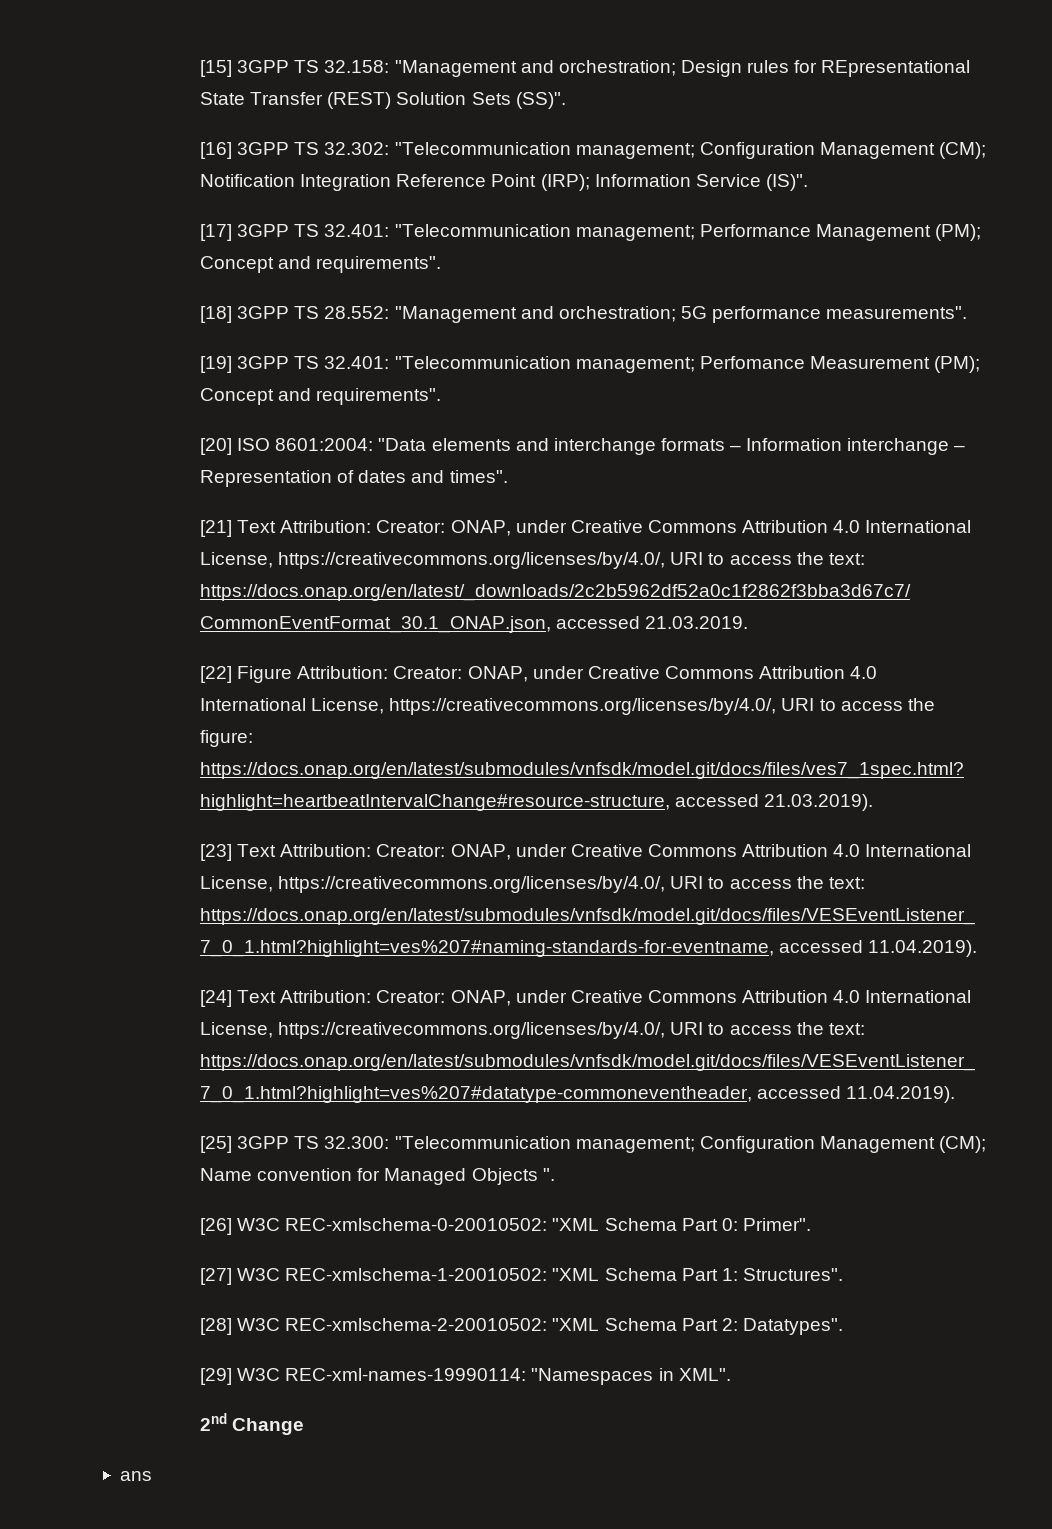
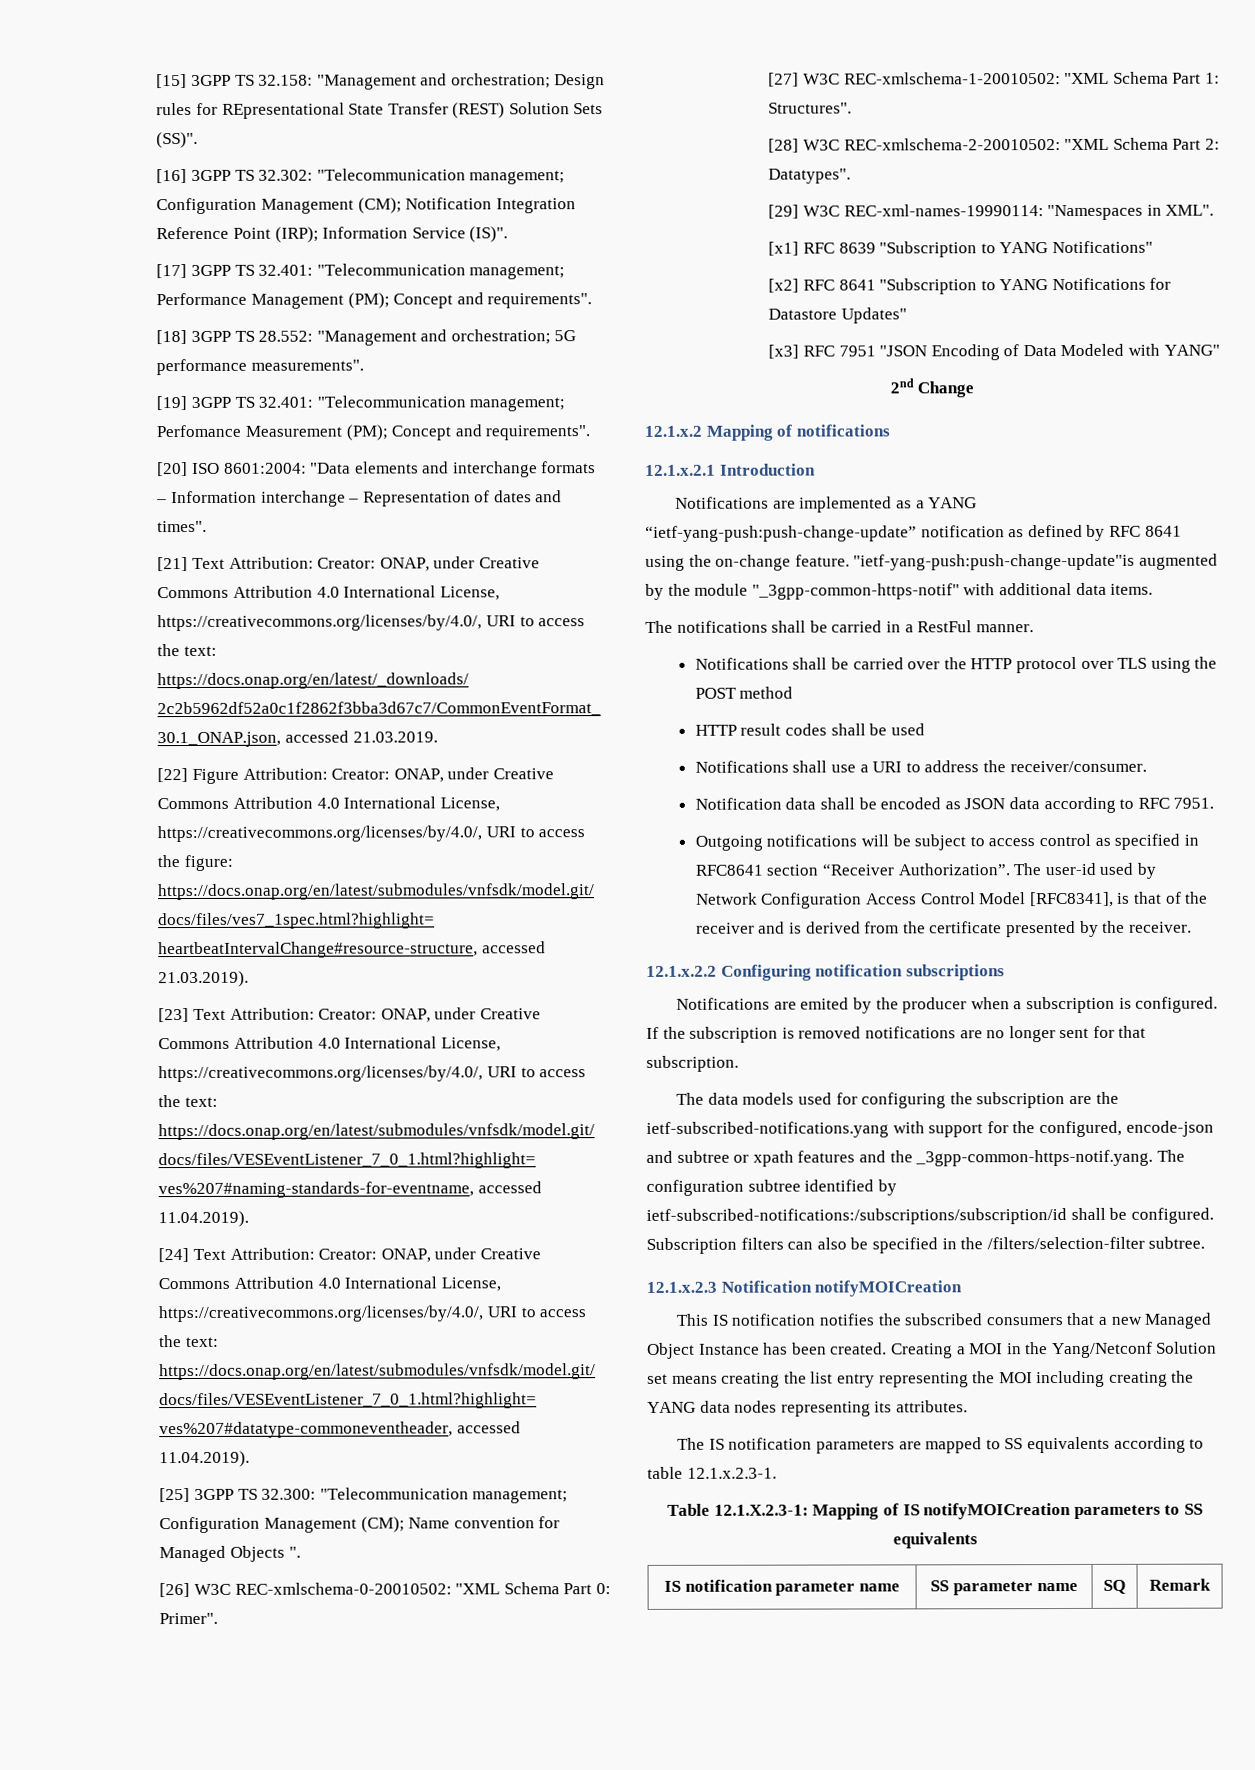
+ [x1] RFC 8639 "Subscription to YANG Notifications"
+ [x2] RFC 8641 "Subscription to YANG Notifications for Datastore Updates"
+ [x3] RFC 7951 "JSON Encoding of Data Modeled with YANG"
  2nd Change
- ans
+ 12.1.x.2 Mapping of notifications
+ 12.1.x.2.1 Introduction
+ Notifications are implemented as a YANG “ietf-yang-push:push-change-update” notification as defined by RFC 8641 using the on-change feature. "ietf-yang-push:push-change-update"is augmented by the module "_3gpp-common-https-notif" with additional data items.
+ The notifications shall be carried in a RestFul manner.
+ Notifications shall be carried over the HTTP protocol over TLS using the POST method
+ HTTP result codes shall be used
+ Notifications shall use a URI to address the receiver/consumer.
+ Notification data shall be encoded as JSON data according to RFC 7951.
+ Outgoing notifications will be subject to access control as specified in RFC8641 section “Receiver Authorization”. The user-id used by Network Configuration Access Control Model [RFC8341], is that of the receiver and is derived from the certificate presented by the receiver.
+ 12.1.x.2.2 Configuring notification subscriptions
+ Notifications are emited by the producer when a subscription is configured. If the subscription is removed notifications are no longer sent for that subscription.
+ The data models used for configuring the subscription are the ietf-subscribed-notifications.yang with support for the configured, encode-json and subtree or xpath features and the _3gpp-common-https-notif.yang. The configuration subtree identified by ietf-subscribed-notifications:/subscriptions/subscription/id shall be configured. Subscription filters can also be specified in the /filters/selection-filter subtree.
+ 12.1.x.2.3 Notification notifyMOICreation
+ This IS notification notifies the subscribed consumers that a new Managed Object Instance has been created. Creating a MOI in the Yang/Netconf Solution set means creating the list entry representing the MOI including creating the YANG data nodes representing its attributes.
+ The IS notification parameters are mapped to SS equivalents according to table 12.1.x.2.3-1.
+ Table 12.1.X.2.3-1: Mapping of IS notifyMOICreation parameters to SS equivalents
+ IS notification parameter name | SS parameter name | SQ | Remark

